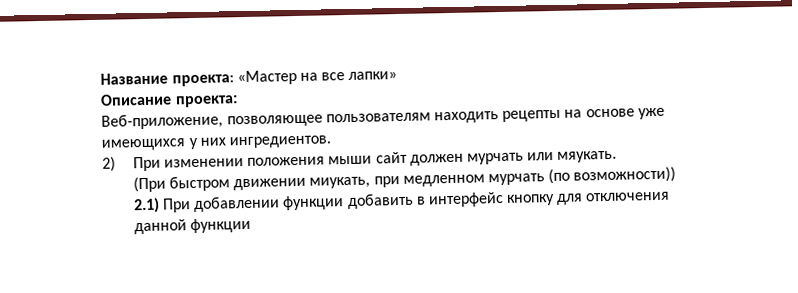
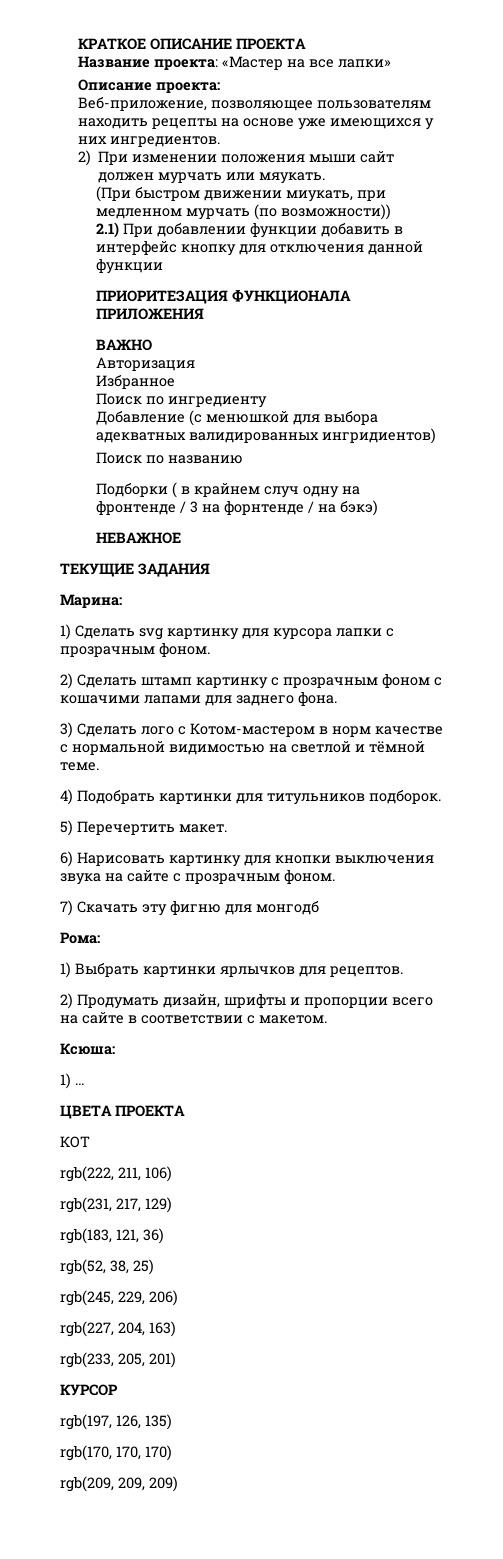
+ КРАТКОЕ ОПИСАНИЕ ПРОЕКТА
+ ПРИОРИТЕЗАЦИЯ ФУНКЦИОНАЛА ПРИЛОЖЕНИЯ
+ ВАЖНО
+ Авторизация
+ Избранное
+ Поиск по ингредиенту
+ Добавление (с менюшкой для выбора адекватных валидированных ингридиентов)
+ Поиск по названию
+ Подборки ( в крайнем случ одну на фронтенде / 3 на форнтенде / на бэкэ)
+ НЕВАЖНОЕ
+ ТЕКУЩИЕ ЗАДАНИЯ
+ Марина:
+ 1) Сделать svg картинку для курсора лапки с прозрачным фоном.
+ 2) Сделать штамп картинку с прозрачным фоном с кошачими лапами для заднего фона.
+ 3) Сделать лого с Котом-мастером в норм качестве с нормальной видимостью на светлой и тёмной теме.
+ 4) Подобрать картинки для титульников подборок.
+ 5) Перечертить макет.
+ 6) Нарисовать картинку для кнопки выключения звука на сайте с прозрачным фоном.
+ 7) Скачать эту фигню для монгодб
+ Рома:
+ 1) Выбрать картинки ярлычков для рецептов.
+ 2) Продумать дизайн, шрифты и пропорции всего на сайте в соответствии с макетом.
+ Ксюша:
+ 1) …
+ ЦВЕТА ПРОЕКТА
+ КОТ
+ rgb(222, 211, 106)
+ rgb(231, 217, 129)
+ rgb(183, 121, 36)
+ rgb(52, 38, 25)
+ rgb(245, 229, 206)
+ rgb(227, 204, 163)
+ rgb(233, 205, 201)
+ КУРСОР
+ rgb(197, 126, 135)
+ rgb(170, 170, 170)
+ rgb(209, 209, 209)

